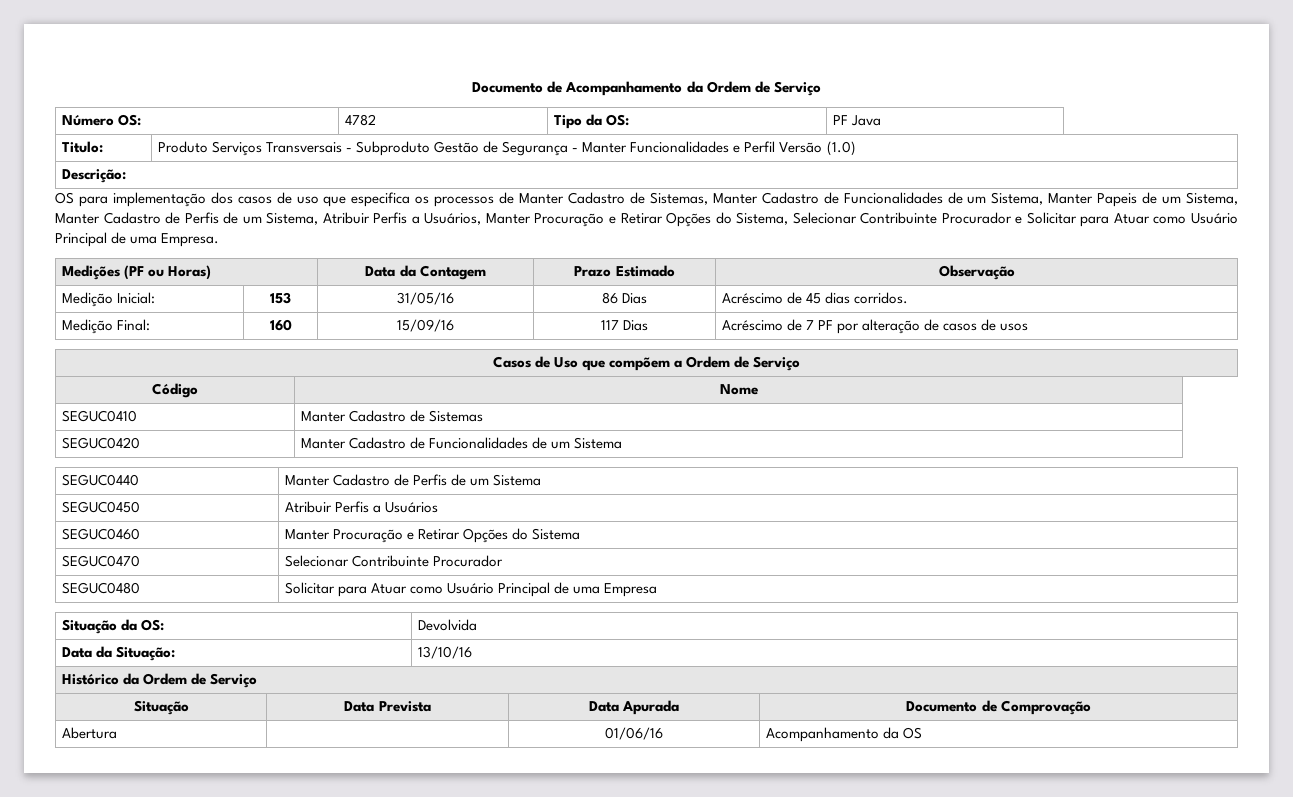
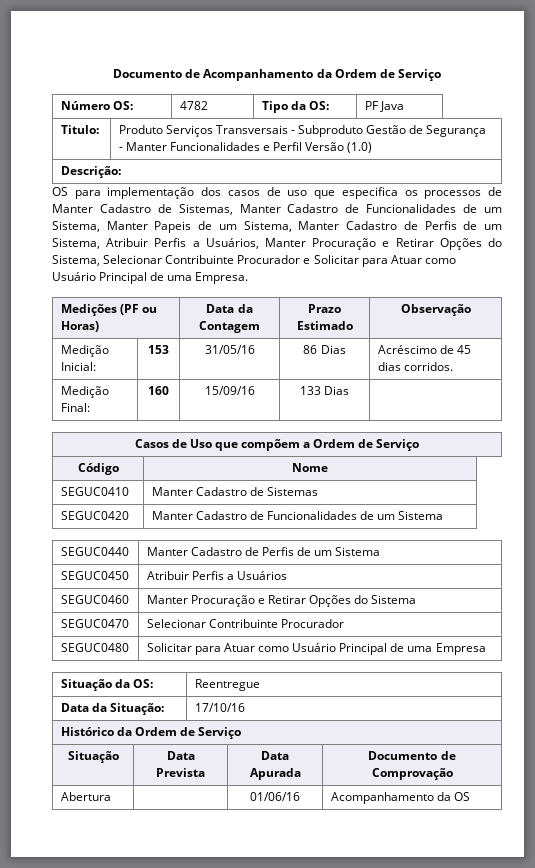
- Medição Final: | 160 | 15/09/16 | 117 Dias | Acréscimo de 7 PF por alteração de casos de usos
+ Medição Final: | 160 | 15/09/16 | 133 Dias |
- Situação da OS: | Devolvida
+ Situação da OS: | Reentregue
- Data da Situação: | 13/10/16
+ Data da Situação: | 17/10/16

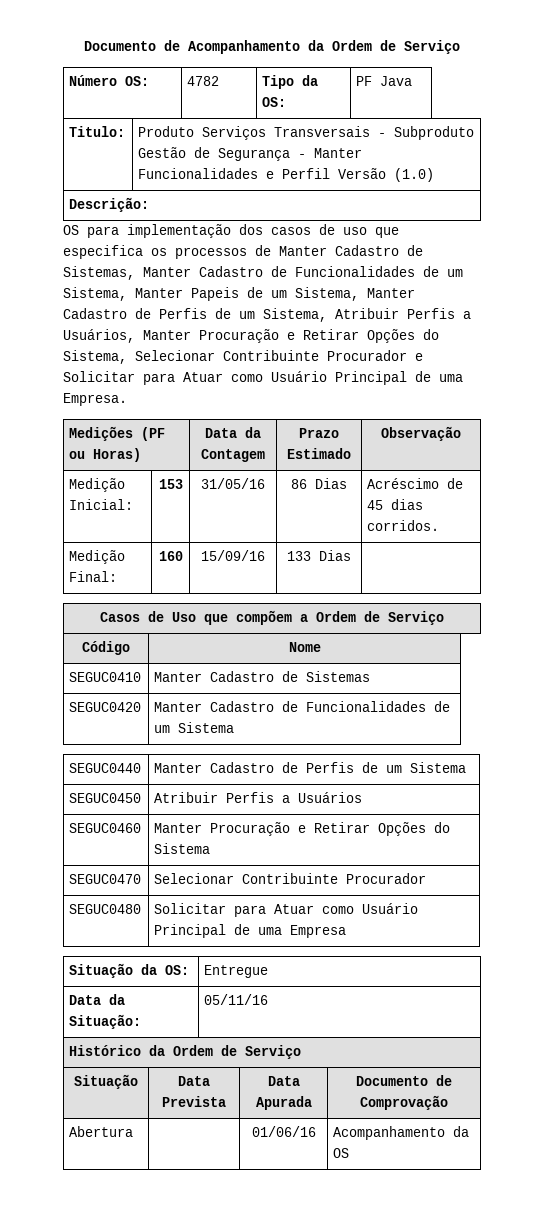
- Situação da OS: | Reentregue
+ Situação da OS: | Entregue
- Data da Situação: | 17/10/16
+ Data da Situação: | 05/11/16

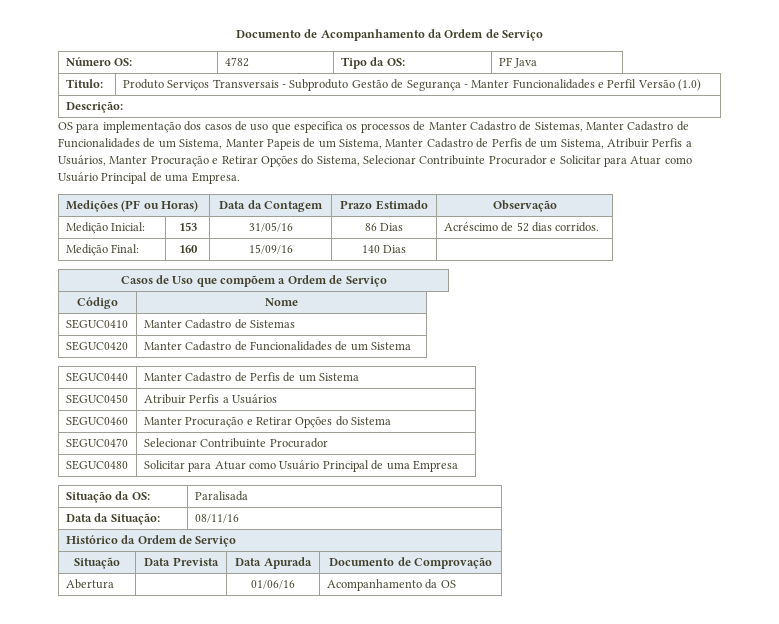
- Medição Inicial: | 153 | 31/05/16 | 86 Dias | Acréscimo de 45 dias corridos.
+ Medição Inicial: | 153 | 31/05/16 | 86 Dias | Acréscimo de 52 dias corridos.
- Medição Final: | 160 | 15/09/16 | 133 Dias |
+ Medição Final: | 160 | 15/09/16 | 140 Dias |
- Situação da OS: | Entregue
+ Situação da OS: | Paralisada
- Data da Situação: | 05/11/16
+ Data da Situação: | 08/11/16

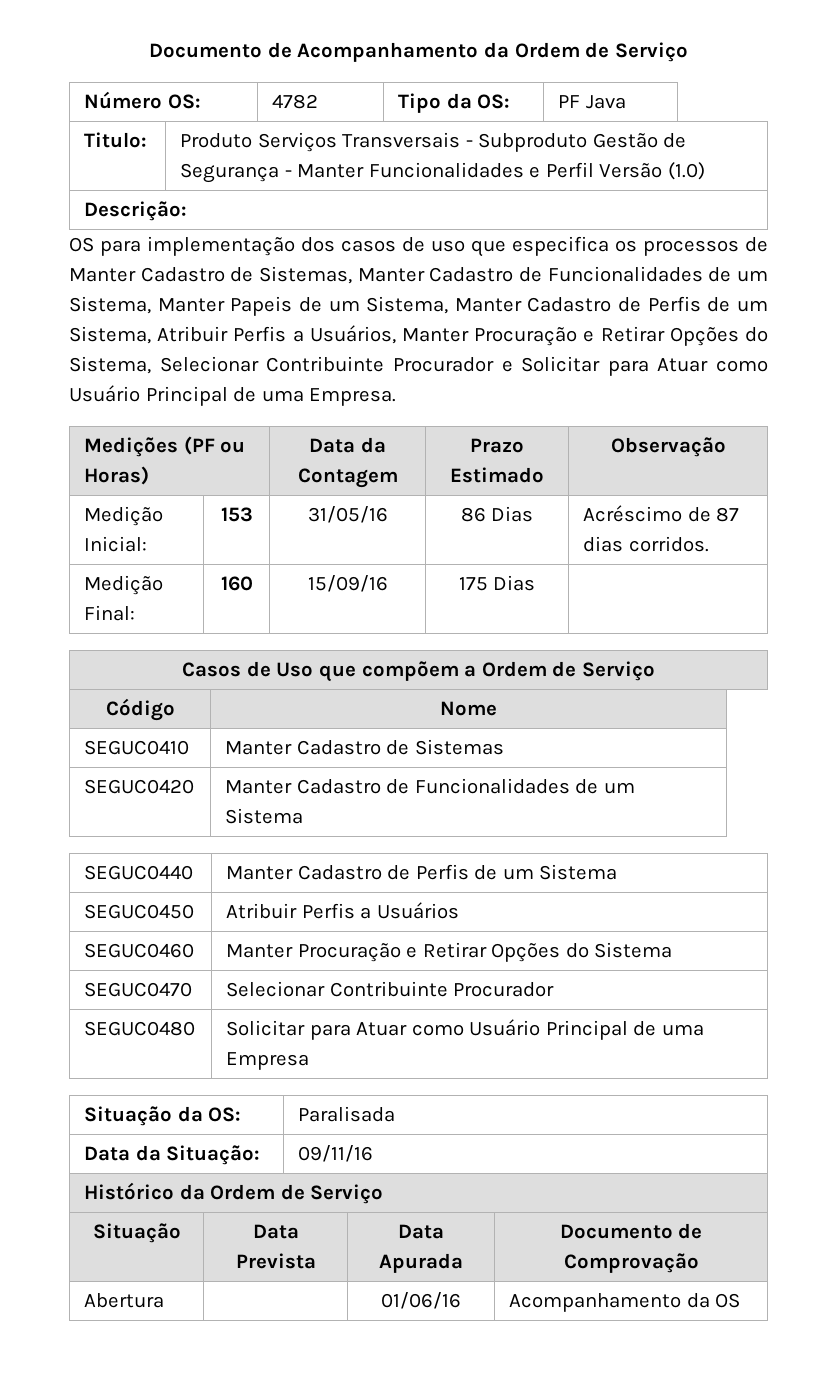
- Medição Inicial: | 153 | 31/05/16 | 86 Dias | Acréscimo de 52 dias corridos.
+ Medição Inicial: | 153 | 31/05/16 | 86 Dias | Acréscimo de 87 dias corridos.
- Medição Final: | 160 | 15/09/16 | 140 Dias |
+ Medição Final: | 160 | 15/09/16 | 175 Dias |
- Data da Situação: | 08/11/16
+ Data da Situação: | 09/11/16

